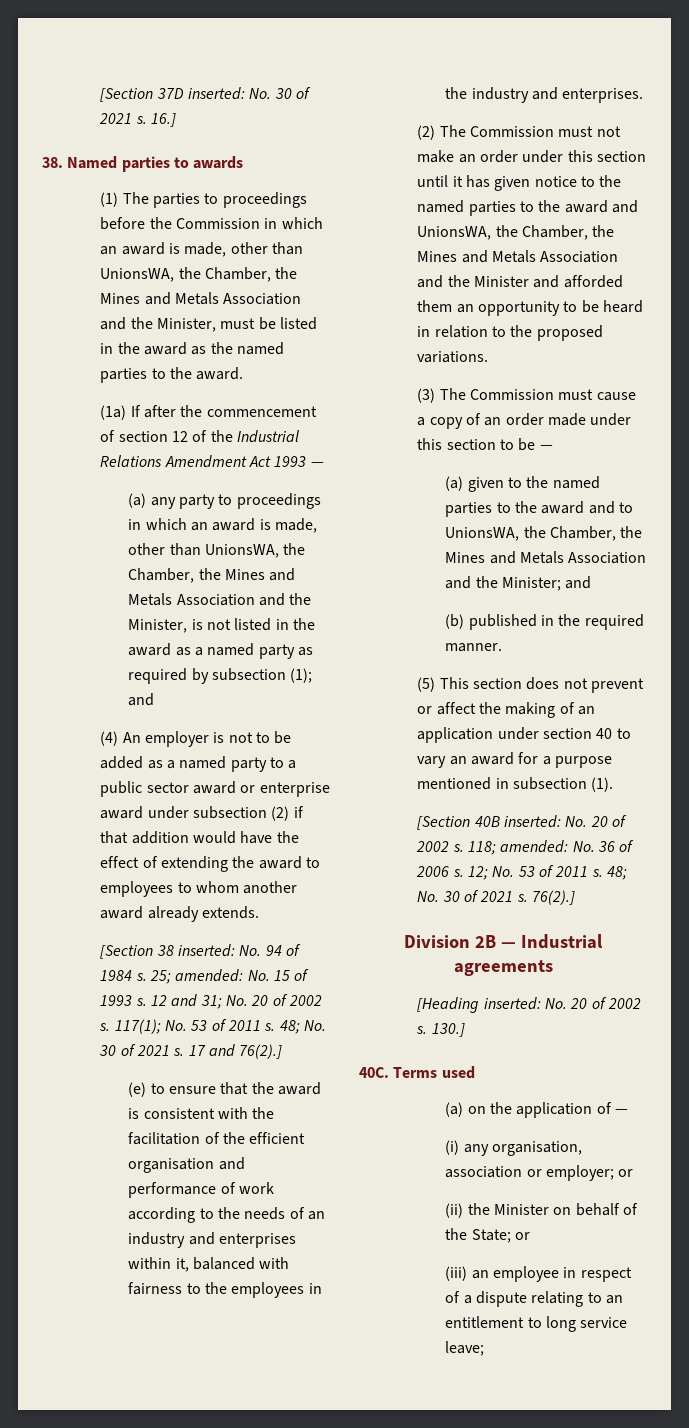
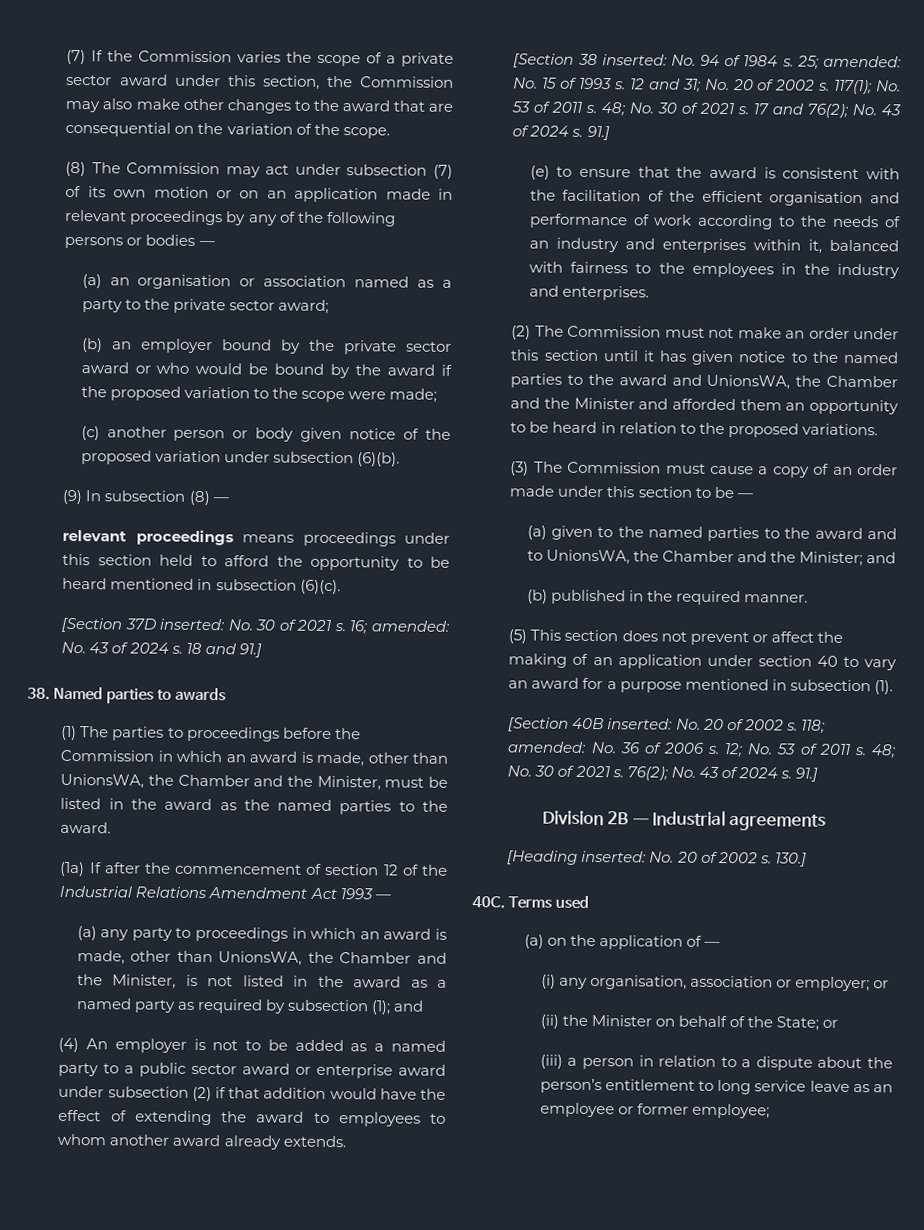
+ (7) If the Commission varies the scope of a private sector award under this section, the Commission may also make other changes to the award that are consequential on the variation of the scope.
+ (8) The Commission may act under subsection (7) of its own motion or on an application made in relevant proceedings by any of the following persons or bodies —
+ (a) an organisation or association named as a party to the private sector award;
+ (b) an employer bound by the private sector award or who would be bound by the award if the proposed variation to the scope were made;
+ (c) another person or body given notice of the proposed variation under subsection (6)(b).
+ (9) In subsection (8) —
+ relevant proceedings means proceedings under this section held to afford the opportunity to be heard mentioned in subsection (6)(c).
- 16.]
+ 16; amended: No. 43 of 2024 s. 18 and 91.]
- (1) The parties to proceedings before the Commission in which an award is made, other than UnionsWA, the Chamber, the Mines and Metals Association and the Minister, must be listed in the award as the named parties to the award.
+ (1) The parties to proceedings before the Commission in which an award is made, other than UnionsWA, the Chamber and the Minister, must be listed in the award as the named parties to the award.
- (a) any party to proceedings in which an award is made, other than UnionsWA, the Chamber, the Mines and Metals Association and the Minister, is not listed in the award as a named party as required by subsection (1); and
+ (a) any party to proceedings in which an award is made, other than UnionsWA, the Chamber and the Minister, is not listed in the award as a named party as required by subsection (1); and
- 17 and 76(2).]
+ 17 and 76(2); No. 43 of 2024 s. 91.]
- (2) The Commission must not make an order under this section until it has given notice to the named parties to the award and UnionsWA, the Chamber, the Mines and Metals Association and the Minister and afforded them an opportunity to be heard in relation to the proposed variations.
+ (2) The Commission must not make an order under this section until it has given notice to the named parties to the award and UnionsWA, the Chamber and the Minister and afforded them an opportunity to be heard in relation to the proposed variations.
- (a) given to the named parties to the award and to UnionsWA, the Chamber, the Mines and Metals Association and the Minister; and
+ (a) given to the named parties to the award and to UnionsWA, the Chamber and the Minister; and
- 48; No. 30 of 2021 s. 76(2).]
+ 48; No. 30 of 2021 s. 76(2); No. 43 of 2024 s. 91.]
- (iii) an employee in respect of a dispute relating to an entitlement to long service leave;
+ (iii) a person in relation to a dispute about the person’s entitlement to long service leave as an employee or former employee;

